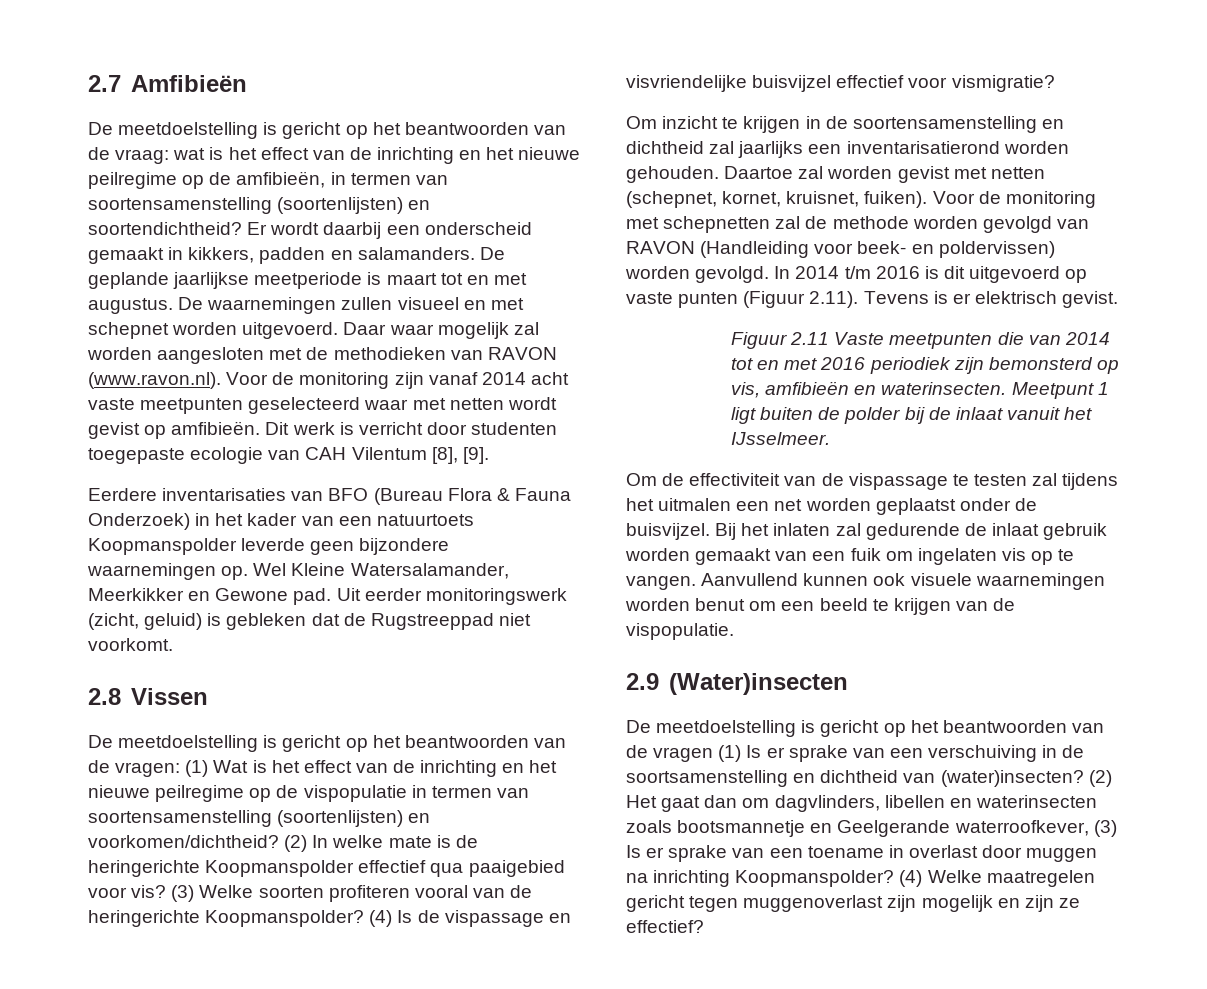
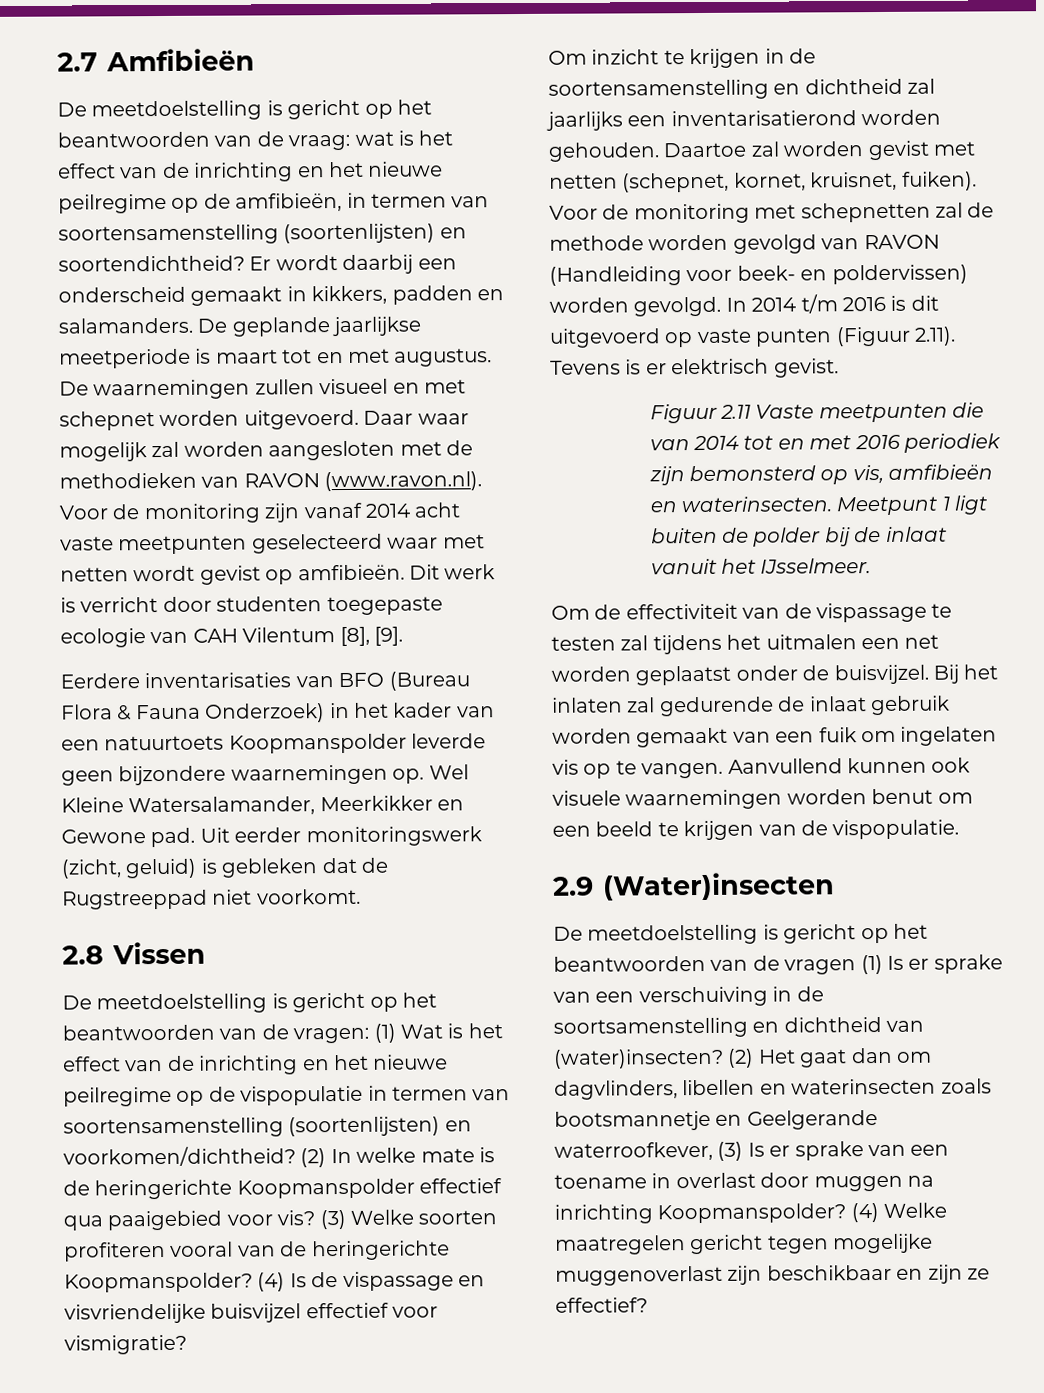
- (4) Welke maatregelen gericht tegen muggenoverlast zijn mogelijk en zijn ze effectief?
+ (4) Welke maatregelen gericht tegen mogelijke muggenoverlast zijn beschikbaar en zijn ze effectief?

